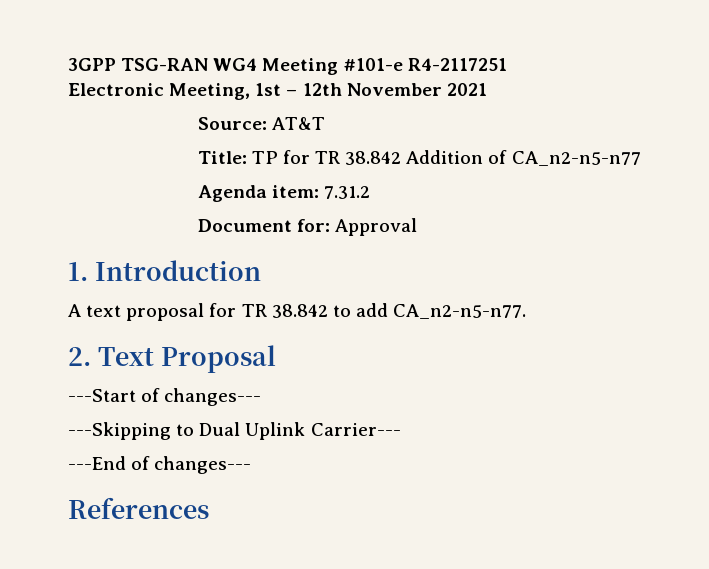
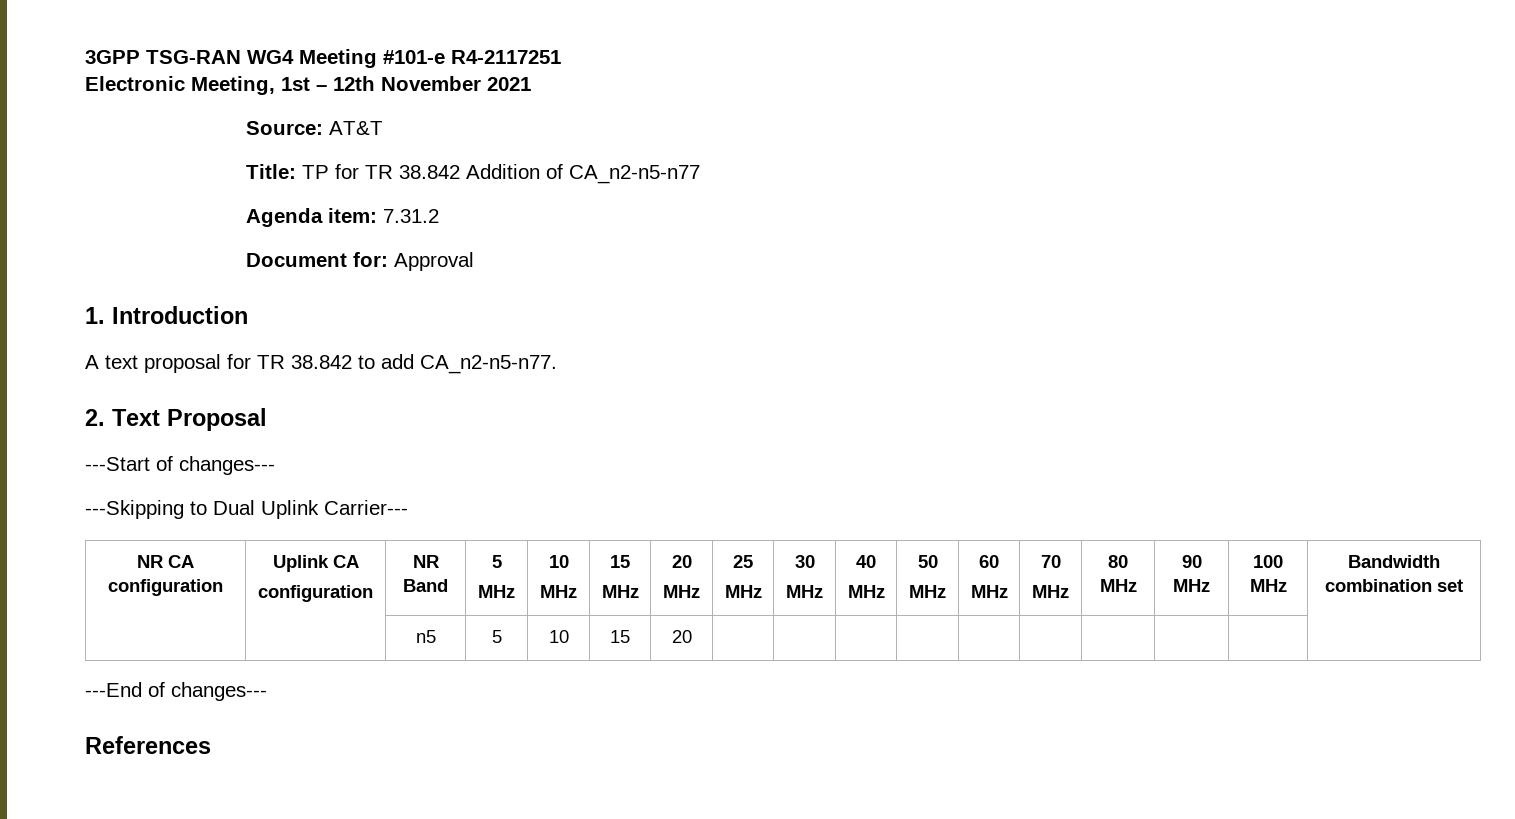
+ NR CA configuration | Uplink CA
+ configuration | NR Band | 5
+ MHz | 10
+ MHz | 15
+ MHz | 20
+ MHz | 25
+ MHz | 30
+ MHz | 40
+ MHz | 50
+ MHz | 60
+ MHz | 70
+ MHz | 80 MHz | 90 MHz | 100 MHz | Bandwidth combination set
+ | | n5 | 5 | 10 | 15 | 20 | | | | | | | | | |

